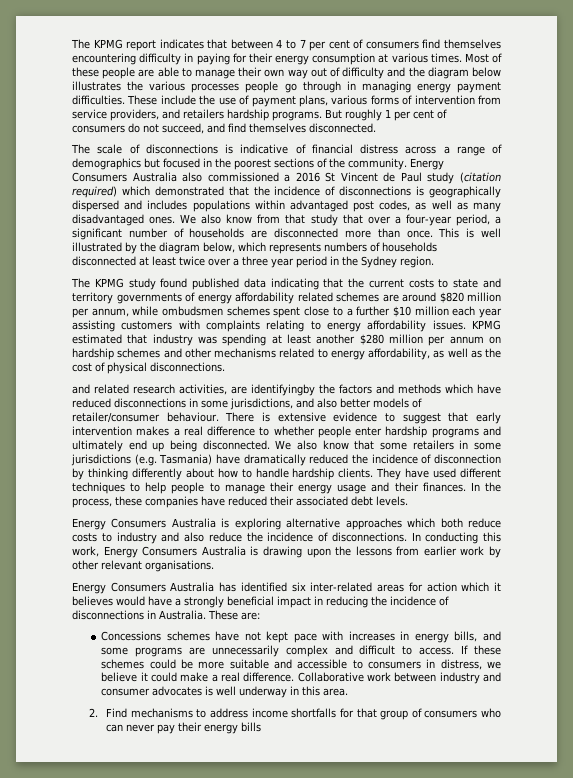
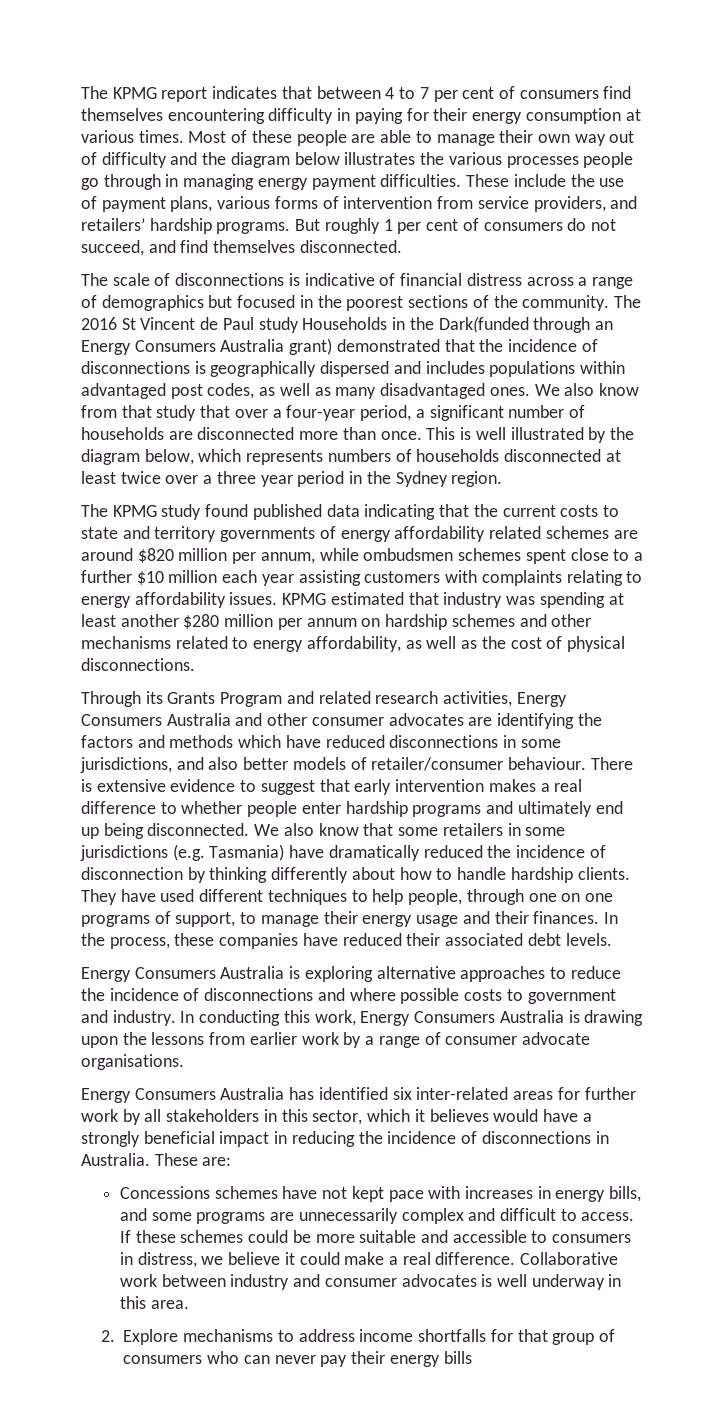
- These include the use of payment plans, various forms of intervention from service providers, and retailers hardship programs.
+ These include the use of payment plans, various forms of intervention from service providers, and retailers’ hardship programs.
- Energy Consumers Australia also commissioned a 2016 St Vincent de Paul study (citation required) which demonstrated that the incidence of disconnections is geographically dispersed and includes populations within advantaged post codes, as well as many disadvantaged ones.
+ The 2016 St Vincent de Paul study Households in the Dark(funded through an Energy Consumers Australia grant) demonstrated that the incidence of disconnections is geographically dispersed and includes populations within advantaged post codes, as well as many disadvantaged ones.
- and related research activities, are identifyingby the factors and methods which have reduced disconnections in some jurisdictions, and also better models of retailer/consumer behaviour.
+ Through its Grants Program and related research activities, Energy Consumers Australia and other consumer advocates are identifying the factors and methods which have reduced disconnections in some jurisdictions, and also better models of retailer/consumer behaviour.
- They have used different techniques to help people to manage their energy usage and their finances.
+ They have used different techniques to help people, through one on one programs of support, to manage their energy usage and their finances.
- Energy Consumers Australia is exploring alternative approaches which both reduce costs to industry and also reduce the incidence of disconnections.
+ Energy Consumers Australia is exploring alternative approaches to reduce the incidence of disconnections and where possible costs to government and industry.
- In conducting this work, Energy Consumers Australia is drawing upon the lessons from earlier work by other relevant organisations.
+ In conducting this work, Energy Consumers Australia is drawing upon the lessons from earlier work by a range of consumer advocate organisations.
- Energy Consumers Australia has identified six inter-related areas for action which it believes would have a strongly beneficial impact in reducing the incidence of disconnections in Australia.
+ Energy Consumers Australia has identified six inter-related areas for further work by all stakeholders in this sector, which it believes would have a strongly beneficial impact in reducing the incidence of disconnections in Australia.
- 2. Find mechanisms to address income shortfalls for that group of consumers who can never pay their energy bills
+ 2. Explore mechanisms to address income shortfalls for that group of consumers who can never pay their energy bills

